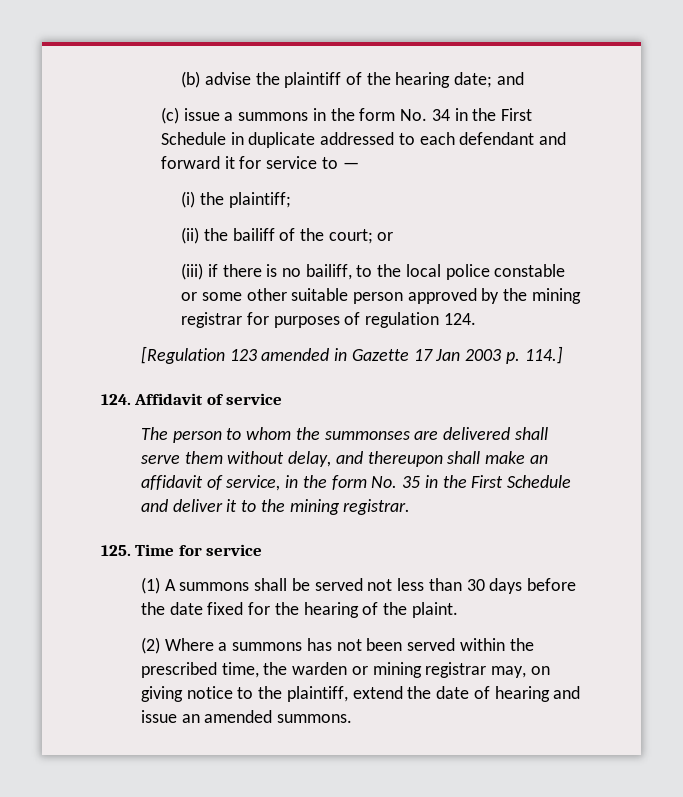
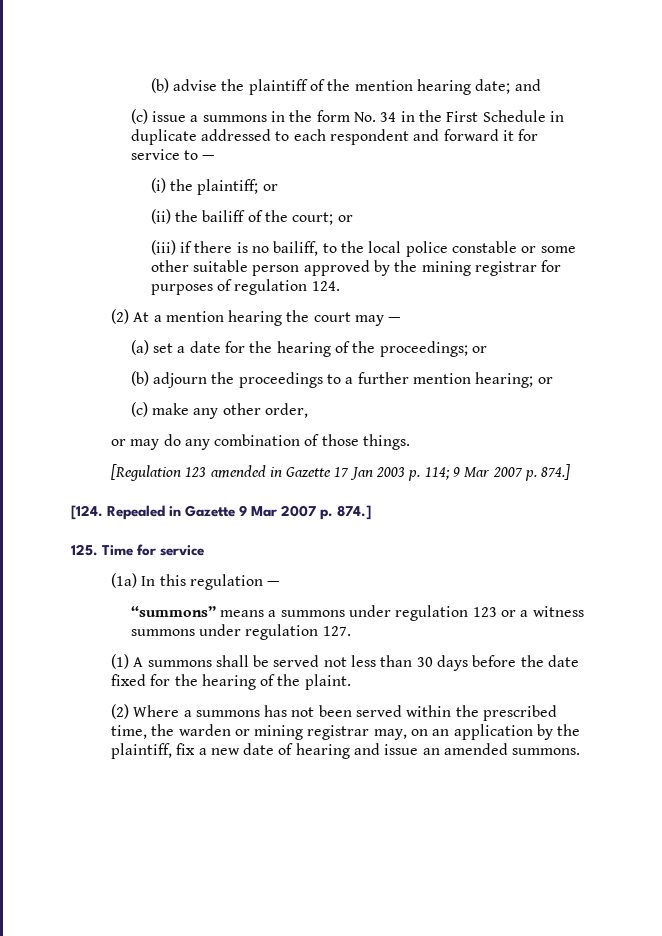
- (b) advise the plaintiff of the hearing date; and
+ (b) advise the plaintiff of the mention hearing date; and
- (c) issue a summons in the form No. 34 in the First Schedule in duplicate addressed to each defendant and forward it for service to —
+ (c) issue a summons in the form No. 34 in the First Schedule in duplicate addressed to each respondent and forward it for service to —
- (i) the plaintiff;
+ (i) the plaintiff; or
+ (2) At a mention hearing the court may —
+ (a) set a date for the hearing of the proceedings; or
+ (b) adjourn the proceedings to a further mention hearing; or
+ (c) make any other order,
+ or may do any combination of those things.
- [Regulation 123 amended in Gazette 17 Jan 2003 p. 114.]
- 124. Affidavit of service
- The person to whom the summonses are delivered shall serve them without delay, and thereupon shall make an affidavit of service, in the form No. 35 in the First Schedule and deliver it to the mining registrar.
+ [Regulation 123 amended in Gazette 17 Jan 2003 p. 114; 9 Mar 2007 p. 874.]
+ [124. Repealed in Gazette 9 Mar 2007 p. 874.]
  125. Time for service
+ (1a) In this regulation —
+ “summons” means a summons under regulation 123 or a witness summons under regulation 127.
- (2) Where a summons has not been served within the prescribed time, the warden or mining registrar may, on giving notice to the plaintiff, extend the date of hearing and issue an amended summons.
+ (2) Where a summons has not been served within the prescribed time, the warden or mining registrar may, on an application by the plaintiff, fix a new date of hearing and issue an amended summons.

